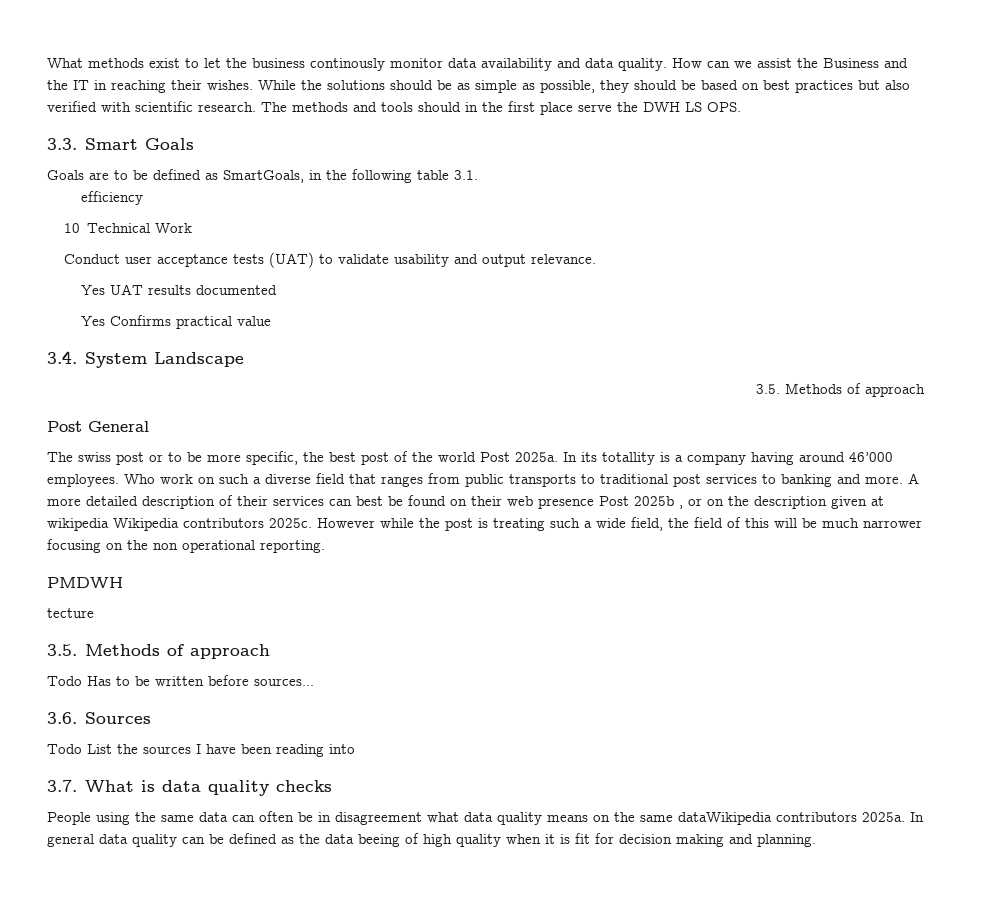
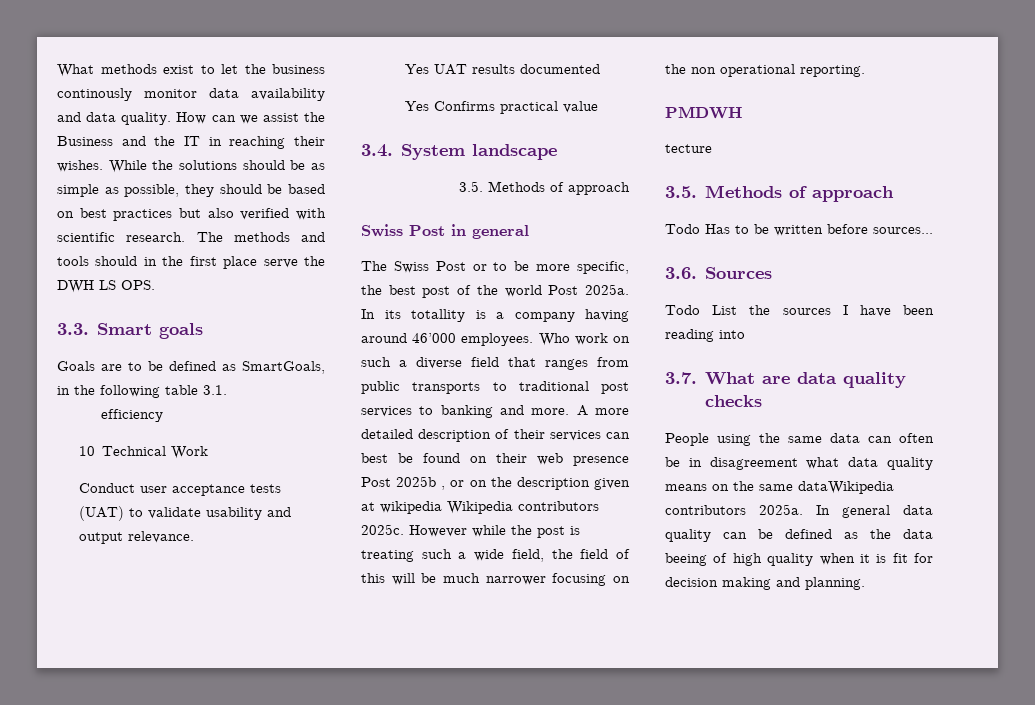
- 3.3. Smart Goals
+ 3.3. Smart goals
- 3.4. System Landscape
+ 3.4. System landscape
  3.5. Methods of approach
- Post General
- The swiss post or to be more specific, the best post of the world Post 2025a.
+ Swiss Post in general
+ The Swiss Post or to be more specific, the best post of the world Post 2025a.
- 3.7. What is data quality checks
+ 3.7. What are data quality checks

